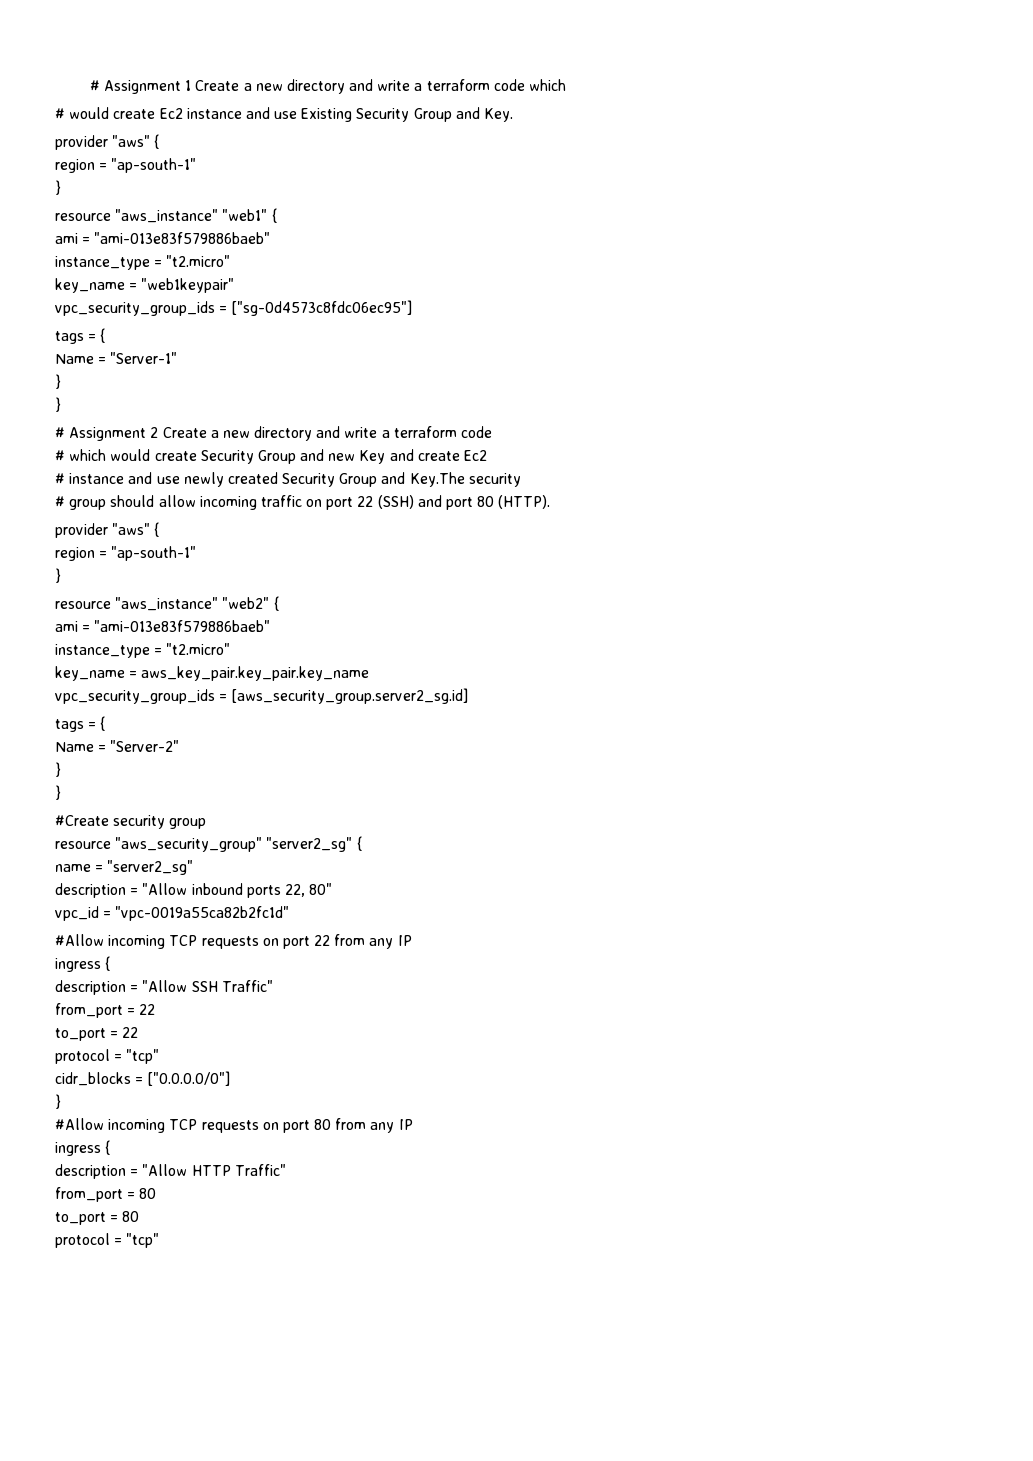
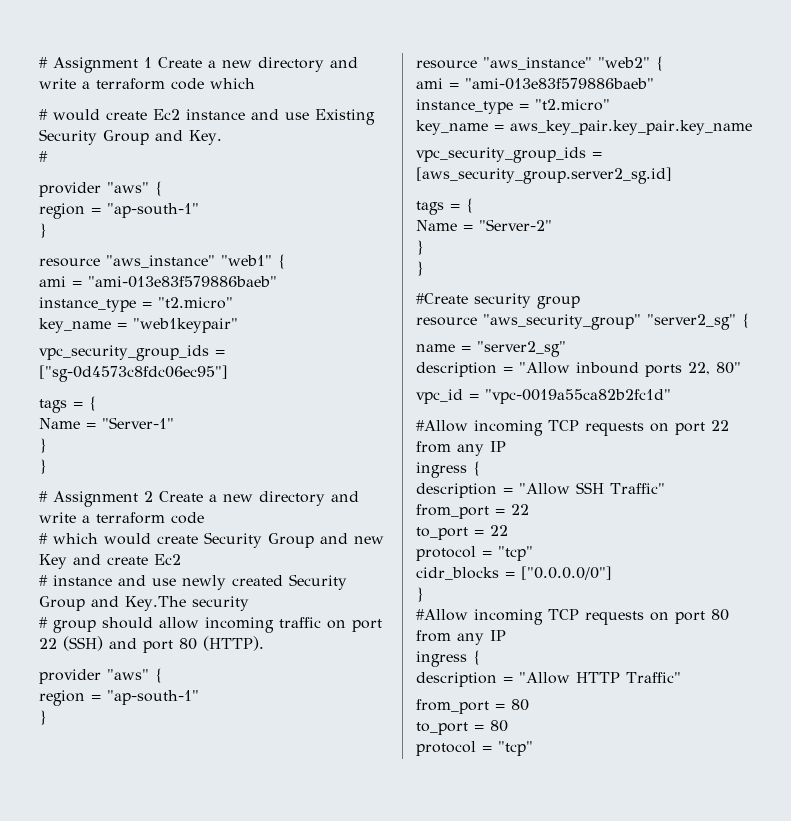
  # would create Ec2 instance and use Existing Security Group and Key.
+ #

